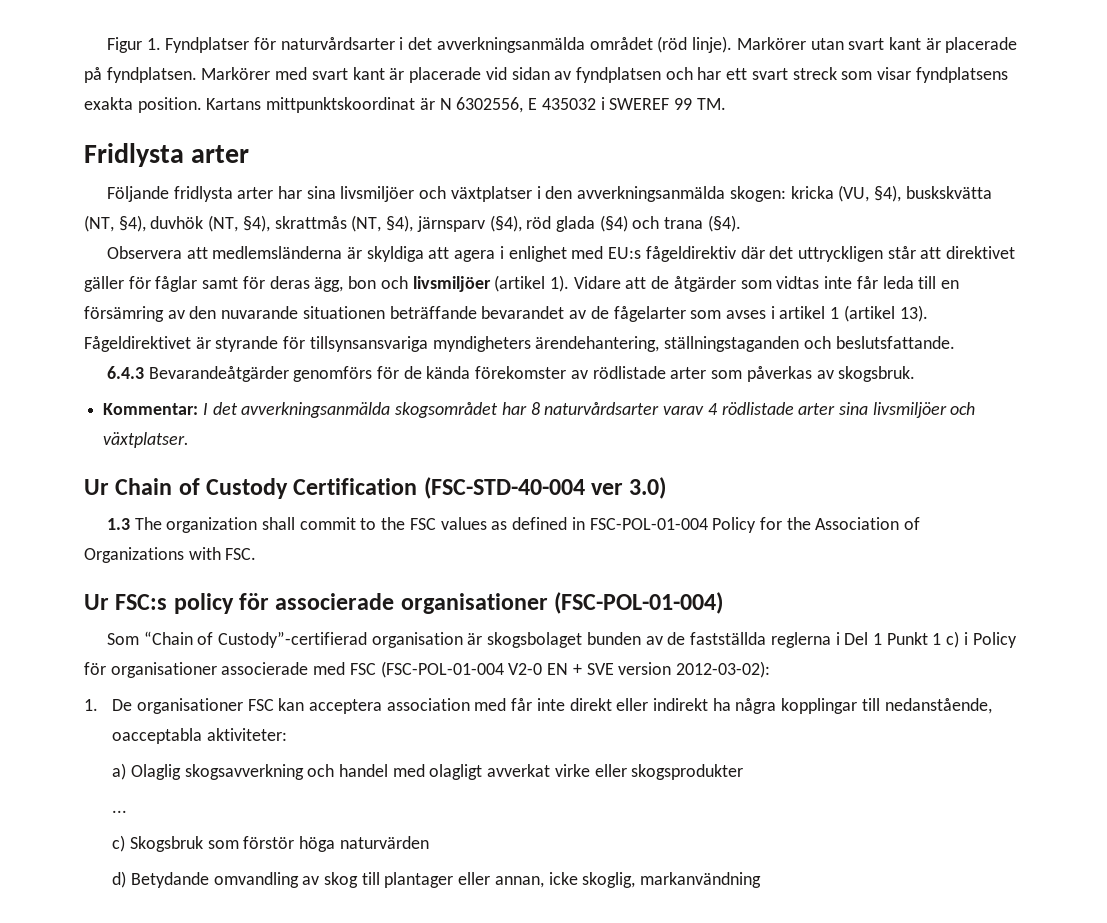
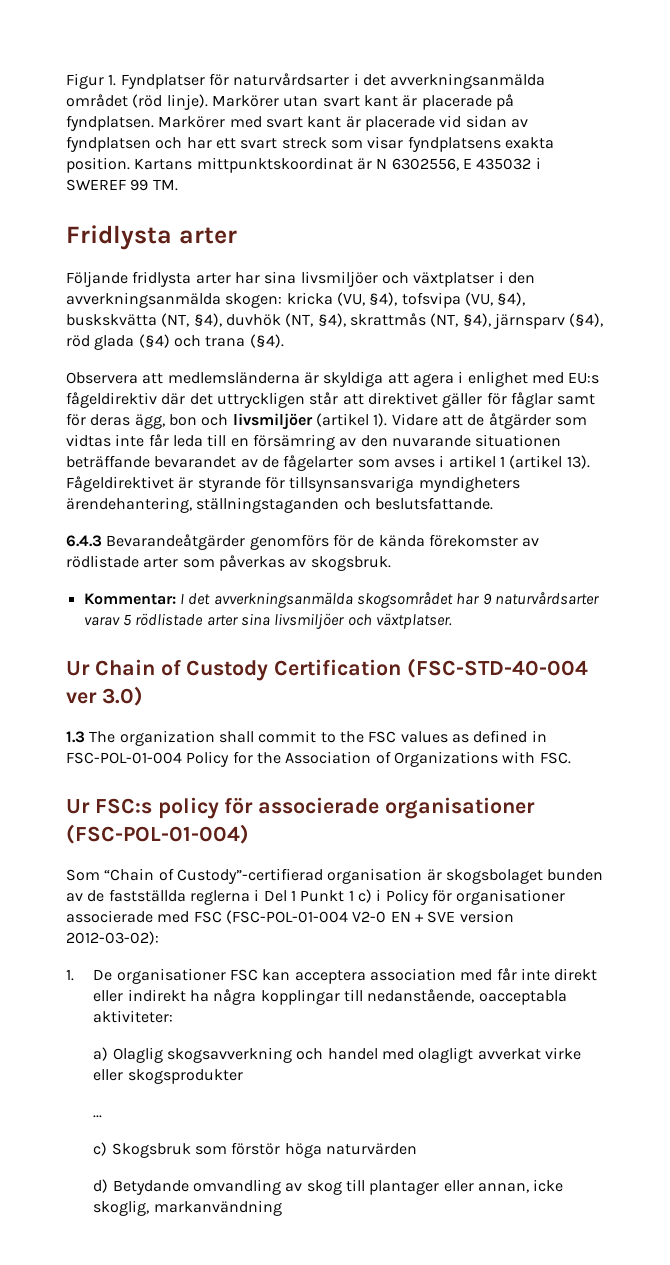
- Följande fridlysta arter har sina livsmiljöer och växtplatser i den avverkningsanmälda skogen: kricka (VU, §4), buskskvätta (NT, §4), duvhök (NT, §4), skrattmås (NT, §4), järnsparv (§4), röd glada (§4) och trana (§4).
+ Följande fridlysta arter har sina livsmiljöer och växtplatser i den avverkningsanmälda skogen: kricka (VU, §4), tofsvipa (VU, §4), buskskvätta (NT, §4), duvhök (NT, §4), skrattmås (NT, §4), järnsparv (§4), röd glada (§4) och trana (§4).
- Kommentar: I det avverkningsanmälda skogsområdet har 8 naturvårdsarter varav 4 rödlistade arter sina livsmiljöer och växtplatser.
+ Kommentar: I det avverkningsanmälda skogsområdet har 9 naturvårdsarter varav 5 rödlistade arter sina livsmiljöer och växtplatser.

